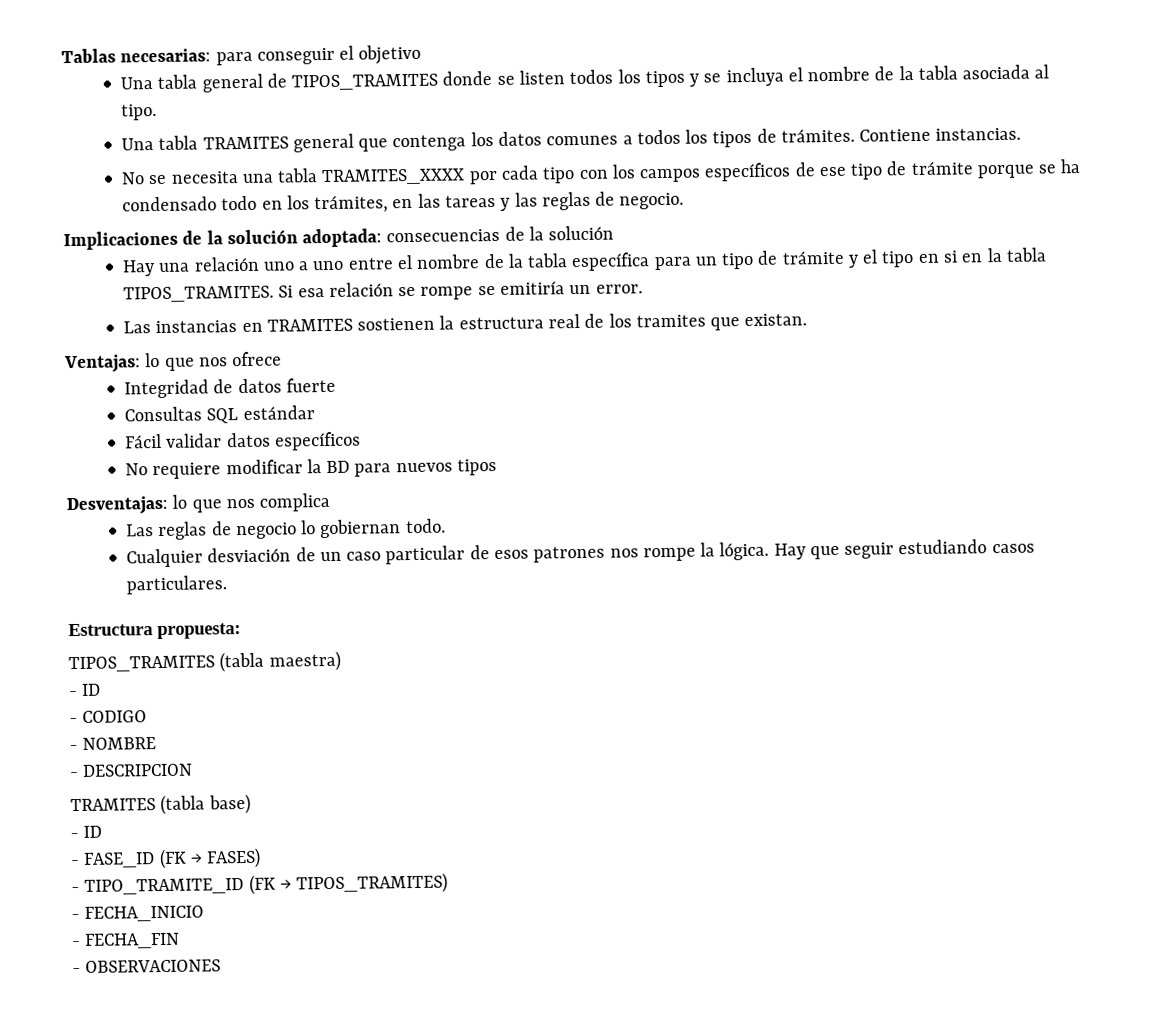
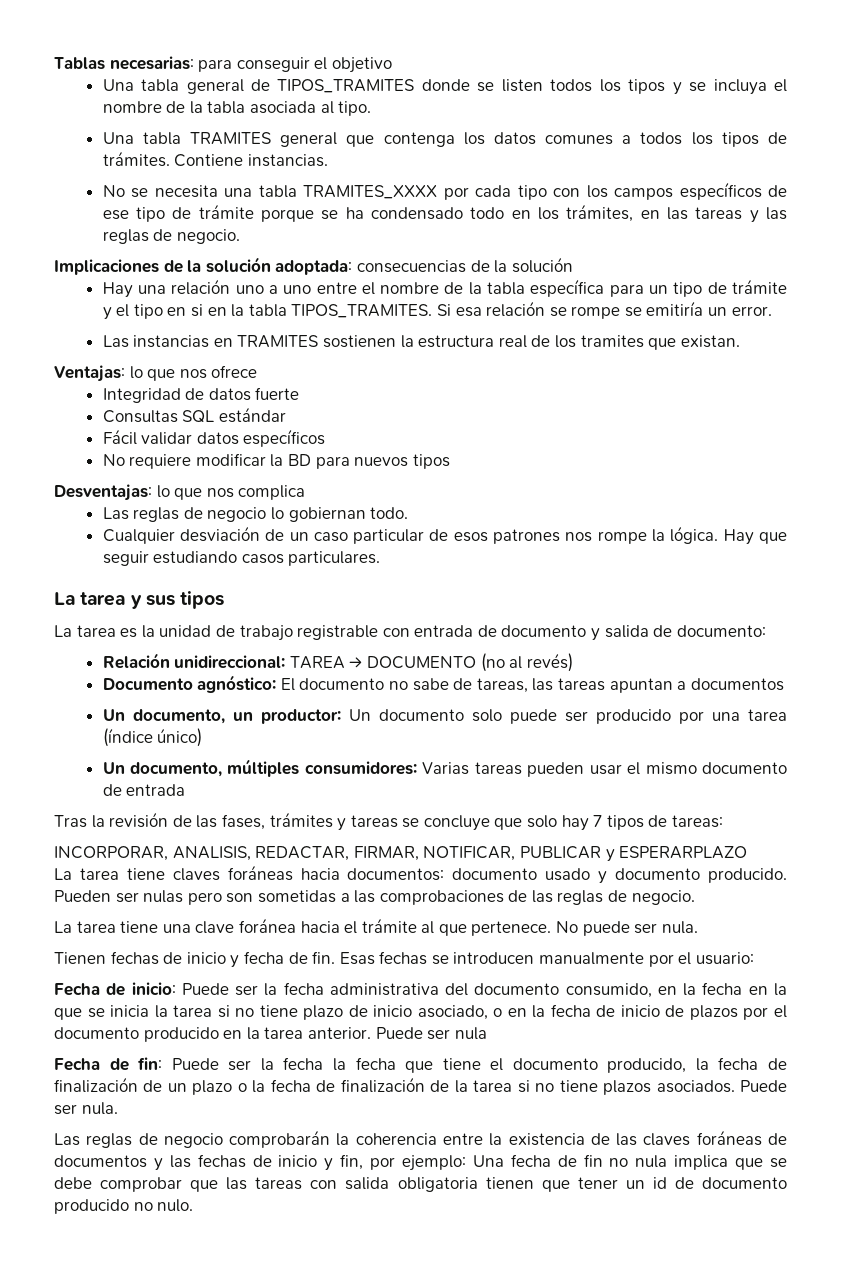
- Estructura propuesta:
- TIPOS_TRAMITES (tabla maestra)
- - ID
- - CODIGO
- - NOMBRE
- - DESCRIPCION
- TRAMITES (tabla base)
- - ID
- - FASE_ID (FK → FASES)
- - TIPO_TRAMITE_ID (FK → TIPOS_TRAMITES)
- - FECHA_INICIO
- - FECHA_FIN
- - OBSERVACIONES
+ La tarea y sus tipos
+ La tarea es la unidad de trabajo registrable con entrada de documento y salida de documento:
+ Relación unidireccional: TAREA → DOCUMENTO (no al revés)
+ Documento agnóstico: El documento no sabe de tareas, las tareas apuntan a documentos
+ Un documento, un productor: Un documento solo puede ser producido por una tarea (índice único)
+ Un documento, múltiples consumidores: Varias tareas pueden usar el mismo documento de entrada
+ Tras la revisión de las fases, trámites y tareas se concluye que solo hay 7 tipos de tareas:
+ INCORPORAR, ANALISIS, REDACTAR, FIRMAR, NOTIFICAR, PUBLICAR y ESPERARPLAZO
+ La tarea tiene claves foráneas hacia documentos: documento usado y documento producido. Pueden ser nulas pero son sometidas a las comprobaciones de las reglas de negocio.
+ La tarea tiene una clave foránea hacia el trámite al que pertenece. No puede ser nula.
+ Tienen fechas de inicio y fecha de fin. Esas fechas se introducen manualmente por el usuario:
+ Fecha de inicio: Puede ser la fecha administrativa del documento consumido, en la fecha en la que se inicia la tarea si no tiene plazo de inicio asociado, o en la fecha de inicio de plazos por el documento producido en la tarea anterior. Puede ser nula
+ Fecha de fin: Puede ser la fecha la fecha que tiene el documento producido, la fecha de finalización de un plazo o la fecha de finalización de la tarea si no tiene plazos asociados. Puede ser nula.
+ Las reglas de negocio comprobarán la coherencia entre la existencia de las claves foráneas de documentos y las fechas de inicio y fin, por ejemplo: Una fecha de fin no nula implica que se debe comprobar que las tareas con salida obligatoria tienen que tener un id de documento producido no nulo.

